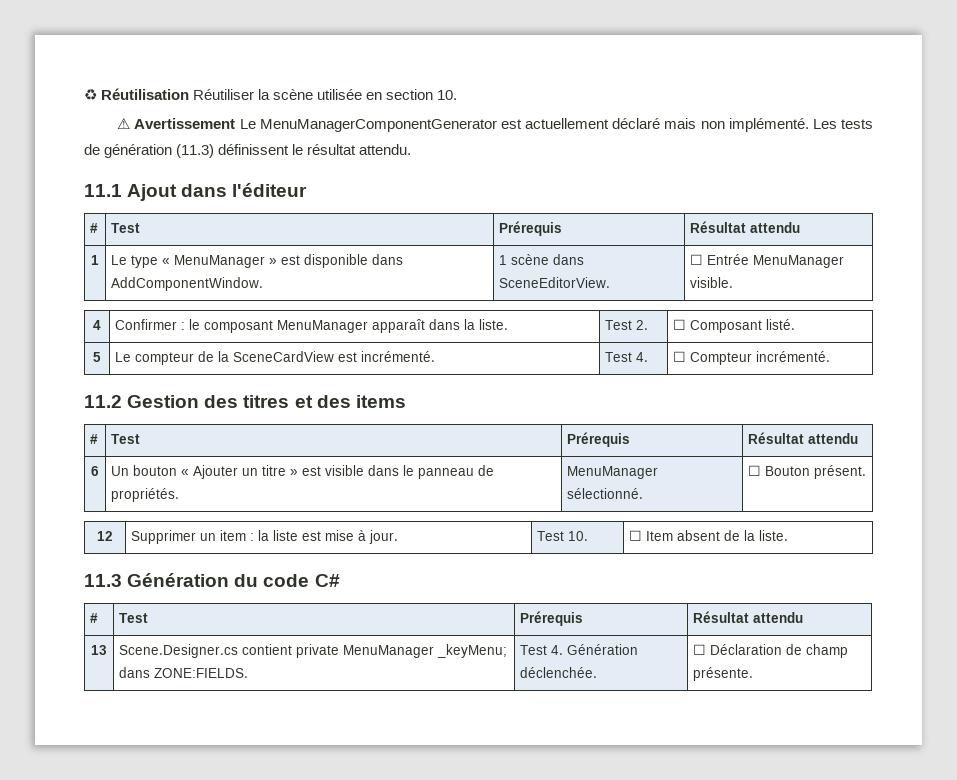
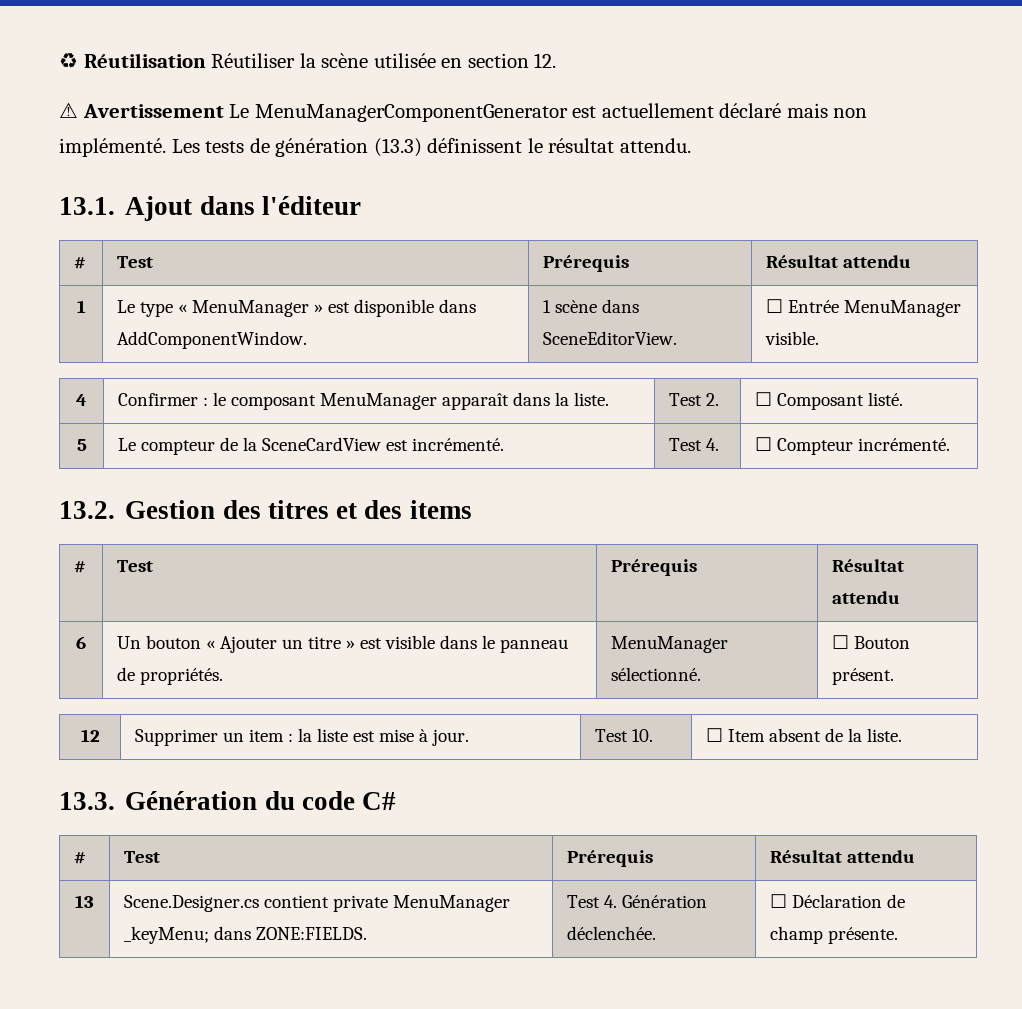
- ♻ Réutilisation Réutiliser la scène utilisée en section 10.
+ ♻ Réutilisation Réutiliser la scène utilisée en section 12.
- Les tests de génération (11.3) définissent le résultat attendu.
+ Les tests de génération (13.3) définissent le résultat attendu.
- 11.1 Ajout dans l'éditeur
+ 13.1. Ajout dans l'éditeur
- 11.2 Gestion des titres et des items
+ 13.2. Gestion des titres et des items
- 11.3 Génération du code C#
+ 13.3. Génération du code C#

